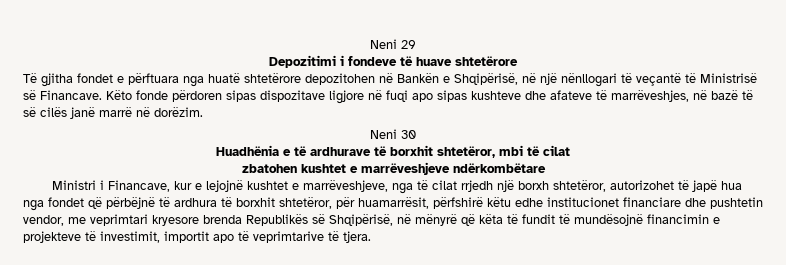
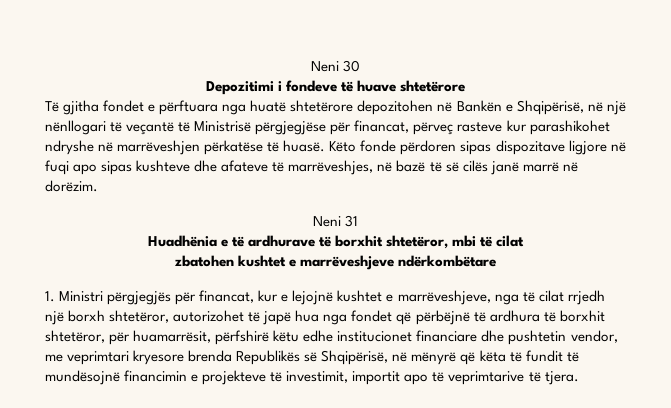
- Neni 29
+ Neni 30
- Të gjitha fondet e përftuara nga huatë shtetërore depozitohen në Bankën e Shqipërisë, në një nënllogari të veçantë të Ministrisë së Financave.
+ Të gjitha fondet e përftuara nga huatë shtetërore depozitohen në Bankën e Shqipërisë, në një nënllogari të veçantë të Ministrisë përgjegjëse për financat, përveç rasteve kur parashikohet ndryshe në marrëveshjen përkatëse të huasë.
- Neni 30
+ Neni 31
- Ministri i Financave, kur e lejojnë kushtet e marrëveshjeve, nga të cilat rrjedh një borxh shtetëror, autorizohet të japë hua nga fondet që përbëjnë të ardhura të borxhit shtetëror, për huamarrësit, përfshirë këtu edhe institucionet financiare dhe pushtetin vendor, me veprimtari kryesore brenda Republikës së Shqipërisë, në mënyrë që këta të fundit të mundësojnë financimin e projekteve të investimit, importit apo të veprimtarive të tjera.
+ 1. Ministri përgjegjës për financat, kur e lejojnë kushtet e marrëveshjeve, nga të cilat rrjedh një borxh shtetëror, autorizohet të japë hua nga fondet që përbëjnë të ardhura të borxhit shtetëror, për huamarrësit, përfshirë këtu edhe institucionet financiare dhe pushtetin vendor, me veprimtari kryesore brenda Republikës së Shqipërisë, në mënyrë që këta të fundit të mundësojnë financimin e projekteve të investimit, importit apo të veprimtarive të tjera.

